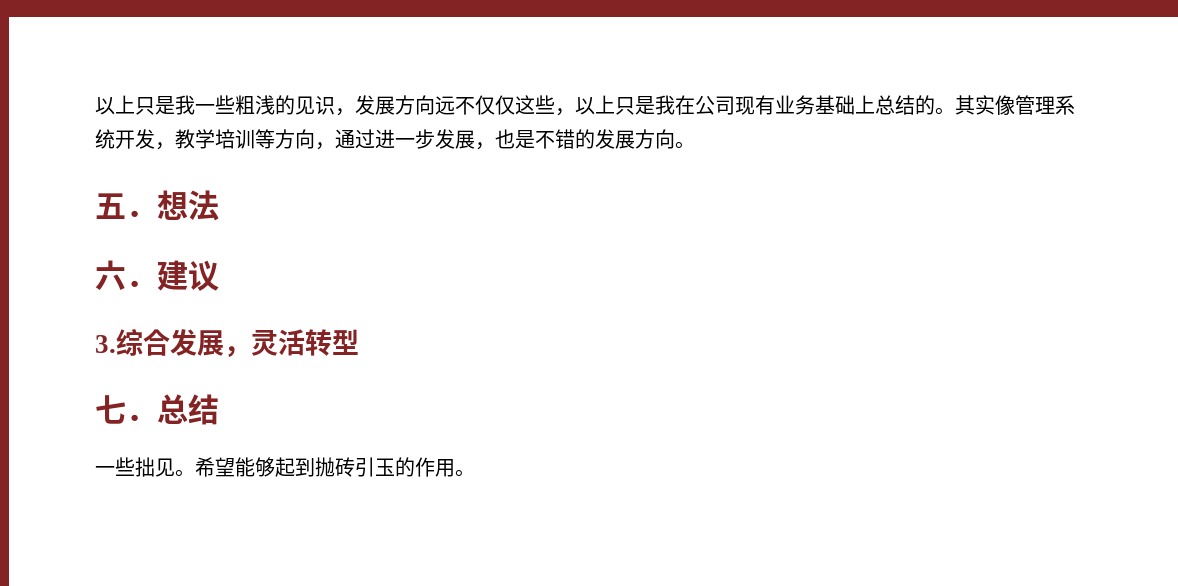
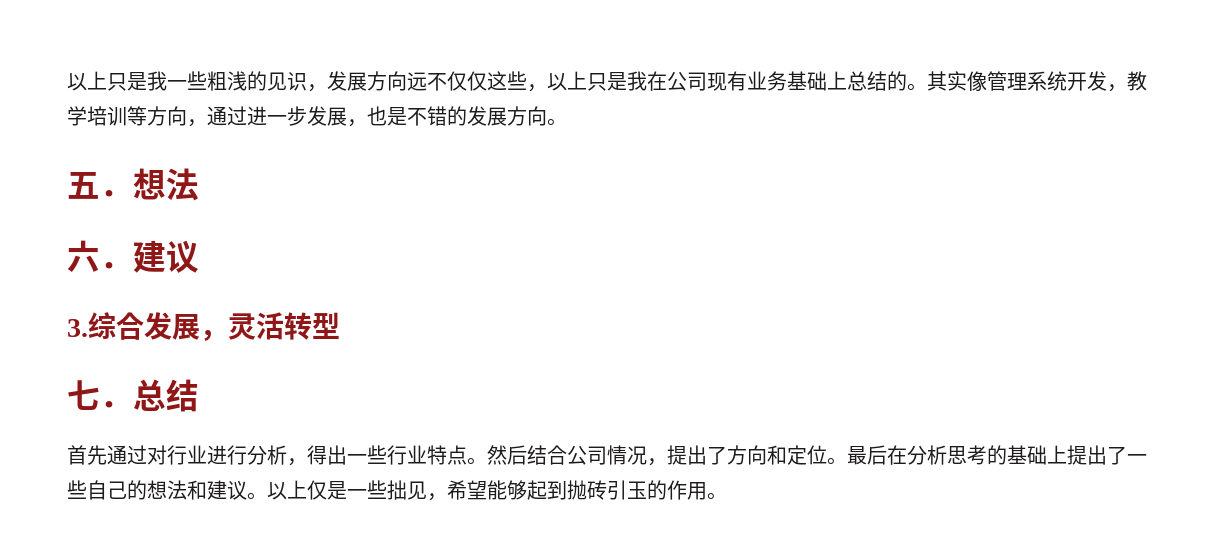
- 一些拙见。希望能够起到抛砖引玉的作用。
+ 首先通过对行业进行分析，得出一些行业特点。然后结合公司情况，提出了方向和定位。最后在分析思考的基础上提出了一些自己的想法和建议。以上仅是一些拙见，希望能够起到抛砖引玉的作用。

